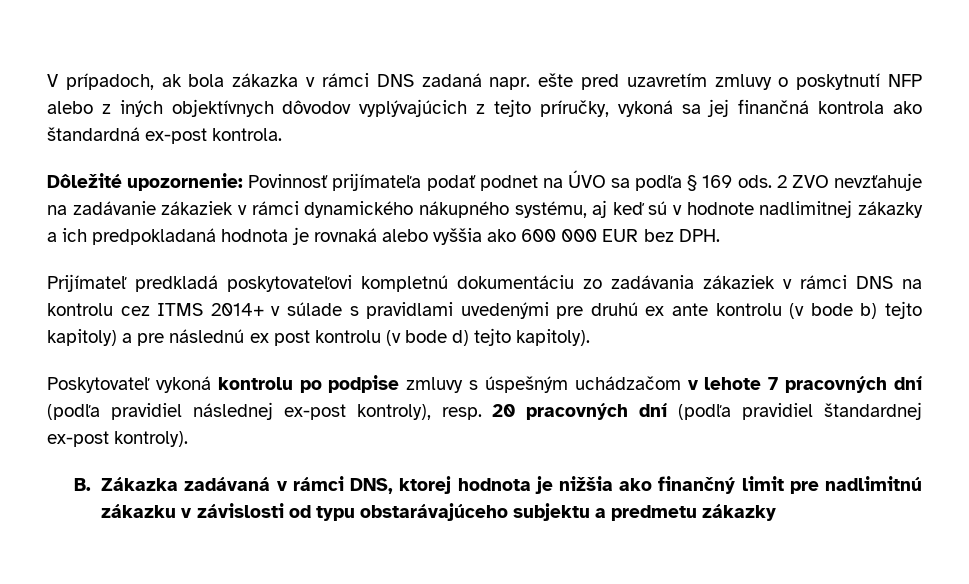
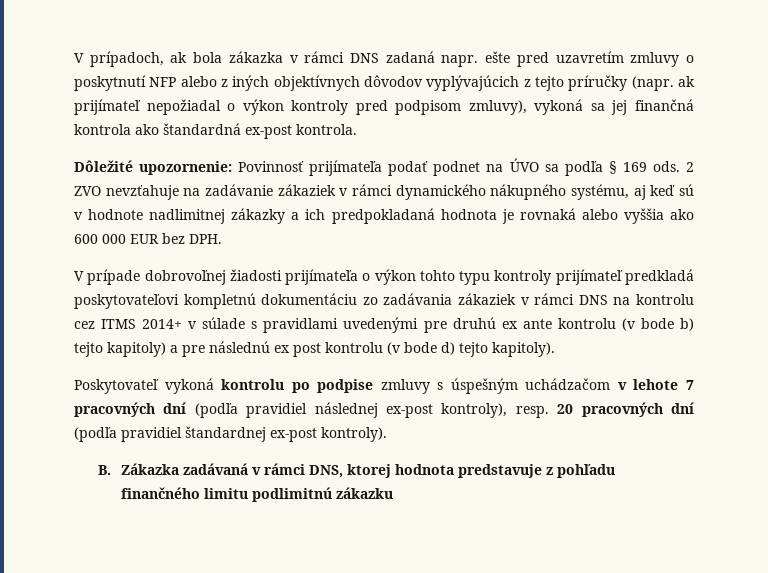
- V prípadoch, ak bola zákazka v rámci DNS zadaná napr. ešte pred uzavretím zmluvy o poskytnutí NFP alebo z iných objektívnych dôvodov vyplývajúcich z tejto príručky, vykoná sa jej finančná kontrola ako štandardná ex-post kontrola.
+ V prípadoch, ak bola zákazka v rámci DNS zadaná napr. ešte pred uzavretím zmluvy o poskytnutí NFP alebo z iných objektívnych dôvodov vyplývajúcich z tejto príručky (napr. ak prijímateľ nepožiadal o výkon kontroly pred podpisom zmluvy), vykoná sa jej finančná kontrola ako štandardná ex-post kontrola.
- Prijímateľ predkladá poskytovateľovi kompletnú dokumentáciu zo zadávania zákaziek v rámci DNS na kontrolu cez ITMS 2014+ v súlade s pravidlami uvedenými pre druhú ex ante kontrolu (v bode b) tejto kapitoly) a pre následnú ex post kontrolu (v bode d) tejto kapitoly).
+ V prípade dobrovoľnej žiadosti prijímateľa o výkon tohto typu kontroly prijímateľ predkladá poskytovateľovi kompletnú dokumentáciu zo zadávania zákaziek v rámci DNS na kontrolu cez ITMS 2014+ v súlade s pravidlami uvedenými pre druhú ex ante kontrolu (v bode b) tejto kapitoly) a pre následnú ex post kontrolu (v bode d) tejto kapitoly).
- B. Zákazka zadávaná v rámci DNS, ktorej hodnota je nižšia ako finančný limit pre nadlimitnú zákazku v závislosti od typu obstarávajúceho subjektu a predmetu zákazky
+ B. Zákazka zadávaná v rámci DNS, ktorej hodnota predstavuje z pohľadu finančného limitu podlimitnú zákazku

